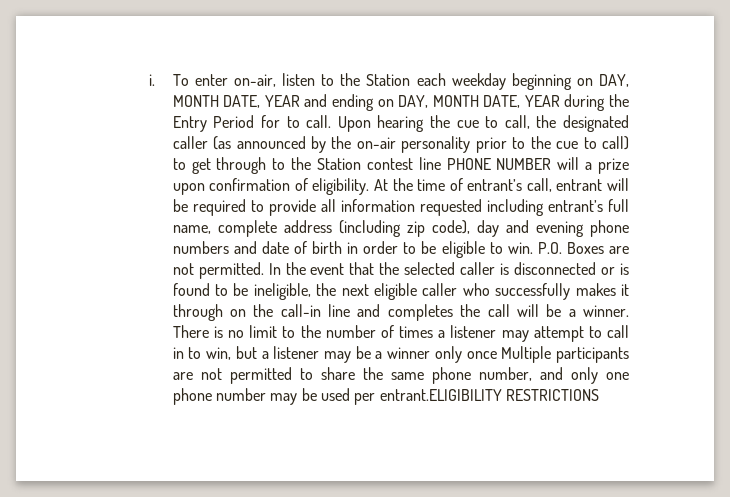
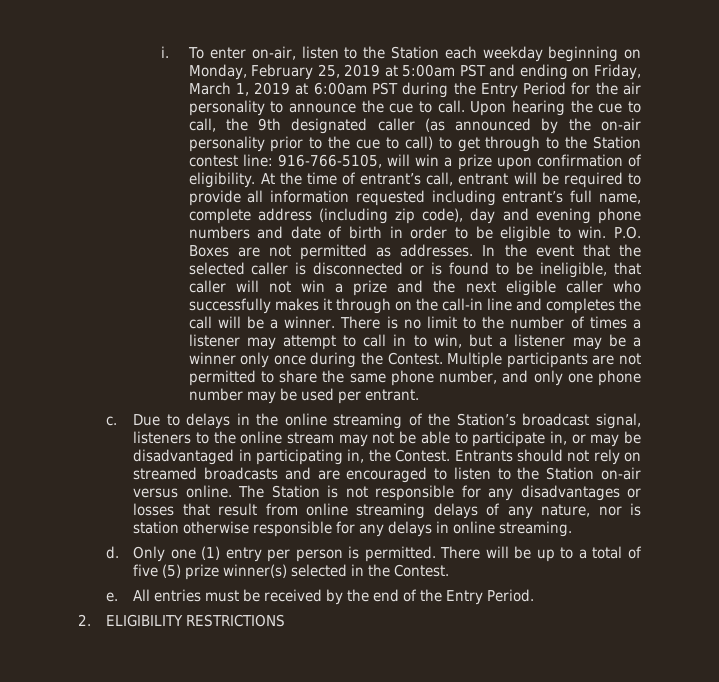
- To enter on-air, listen to the Station each weekday beginning on DAY, MONTH DATE, YEAR and ending on DAY, MONTH DATE, YEAR during the Entry Period for to call.
+ To enter on-air, listen to the Station each weekday beginning on Monday, February 25, 2019 at 5:00am PST and ending on Friday, March 1, 2019 at 6:00am PST during the Entry Period for the air personality to announce the cue to call.
- Upon hearing the cue to call, the designated caller (as announced by the on-air personality prior to the cue to call) to get through to the Station contest line PHONE NUMBER will a prize upon confirmation of eligibility.
+ Upon hearing the cue to call, the 9th designated caller (as announced by the on-air personality prior to the cue to call) to get through to the Station contest line: 916-766-5105, will win a prize upon confirmation of eligibility.
- P.O. Boxes are not permitted.
+ P.O. Boxes are not permitted as addresses.
- In the event that the selected caller is disconnected or is found to be ineligible, the next eligible caller who successfully makes it through on the call-in line and completes the call will be a winner.
+ In the event that the selected caller is disconnected or is found to be ineligible, that caller will not win a prize and the next eligible caller who successfully makes it through on the call-in line and completes the call will be a winner.
- There is no limit to the number of times a listener may attempt to call in to win, but a listener may be a winner only once Multiple participants are not permitted to share the same phone number, and only one phone number may be used per entrant.ELIGIBILITY RESTRICTIONS
+ There is no limit to the number of times a listener may attempt to call in to win, but a listener may be a winner only once during the Contest. Multiple participants are not permitted to share the same phone number, and only one phone number may be used per entrant.
+ c. Due to delays in the online streaming of the Station’s broadcast signal, listeners to the online stream may not be able to participate in, or may be disadvantaged in participating in, the Contest. Entrants should not rely on streamed broadcasts and are encouraged to listen to the Station on-air versus online. The Station is not responsible for any disadvantages or losses that result from online streaming delays of any nature, nor is station otherwise responsible for any delays in online streaming.
+ d. Only one (1) entry per person is permitted. There will be up to a total of five (5) prize winner(s) selected in the Contest.
+ e. All entries must be received by the end of the Entry Period.
+ 2. ELIGIBILITY RESTRICTIONS

